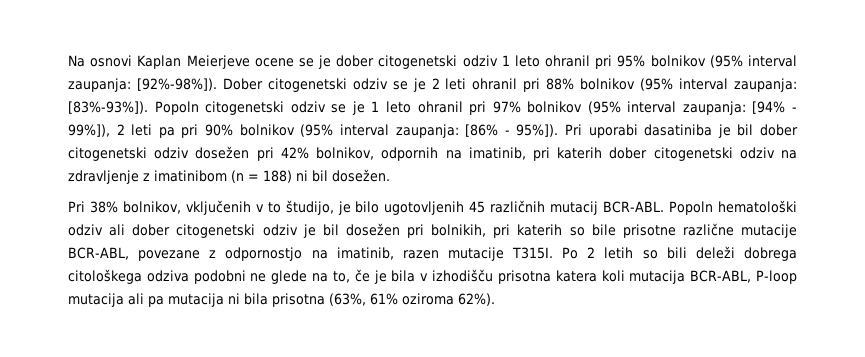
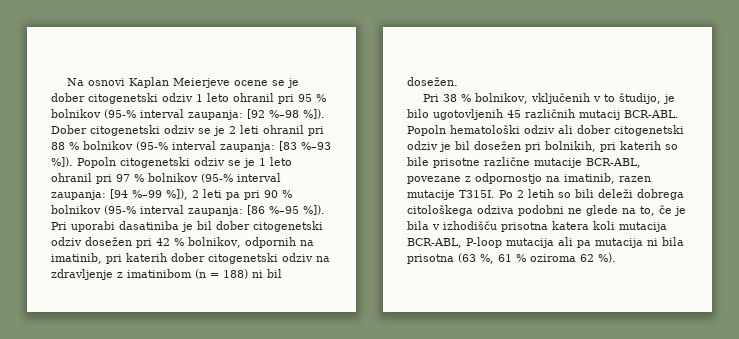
- Na osnovi Kaplan Meierjeve ocene se je dober citogenetski odziv 1 leto ohranil pri 95% bolnikov (95% interval zaupanja: [92%-98%]).
+ Na osnovi Kaplan Meierjeve ocene se je dober citogenetski odziv 1 leto ohranil pri 95 % bolnikov (95-% interval zaupanja: [92 %–98 %]).
- Dober citogenetski odziv se je 2 leti ohranil pri 88% bolnikov (95% interval zaupanja: [83%-93%]).
+ Dober citogenetski odziv se je 2 leti ohranil pri 88 % bolnikov (95-% interval zaupanja: [83 %–93 %]).
- Popoln citogenetski odziv se je 1 leto ohranil pri 97% bolnikov (95% interval zaupanja: [94% - 99%]), 2 leti pa pri 90% bolnikov (95% interval zaupanja: [86% - 95%]).
+ Popoln citogenetski odziv se je 1 leto ohranil pri 97 % bolnikov (95-% interval zaupanja: [94 %–99 %]), 2 leti pa pri 90 % bolnikov (95-% interval zaupanja: [86 %–95 %]).
- Pri uporabi dasatiniba je bil dober citogenetski odziv dosežen pri 42% bolnikov, odpornih na imatinib, pri katerih dober citogenetski odziv na zdravljenje z imatinibom (n = 188) ni bil dosežen.
+ Pri uporabi dasatiniba je bil dober citogenetski odziv dosežen pri 42 % bolnikov, odpornih na imatinib, pri katerih dober citogenetski odziv na zdravljenje z imatinibom (n = 188) ni bil dosežen.
- Pri 38% bolnikov, vključenih v to študijo, je bilo ugotovljenih 45 različnih mutacij BCR-ABL.
+ Pri 38 % bolnikov, vključenih v to študijo, je bilo ugotovljenih 45 različnih mutacij BCR-ABL.
- Po 2 letih so bili deleži dobrega citološkega odziva podobni ne glede na to, če je bila v izhodišču prisotna katera koli mutacija BCR-ABL, P-loop mutacija ali pa mutacija ni bila prisotna (63%, 61% oziroma 62%).
+ Po 2 letih so bili deleži dobrega citološkega odziva podobni ne glede na to, če je bila v izhodišču prisotna katera koli mutacija BCR-ABL, P-loop mutacija ali pa mutacija ni bila prisotna (63 %, 61 % oziroma 62 %).

